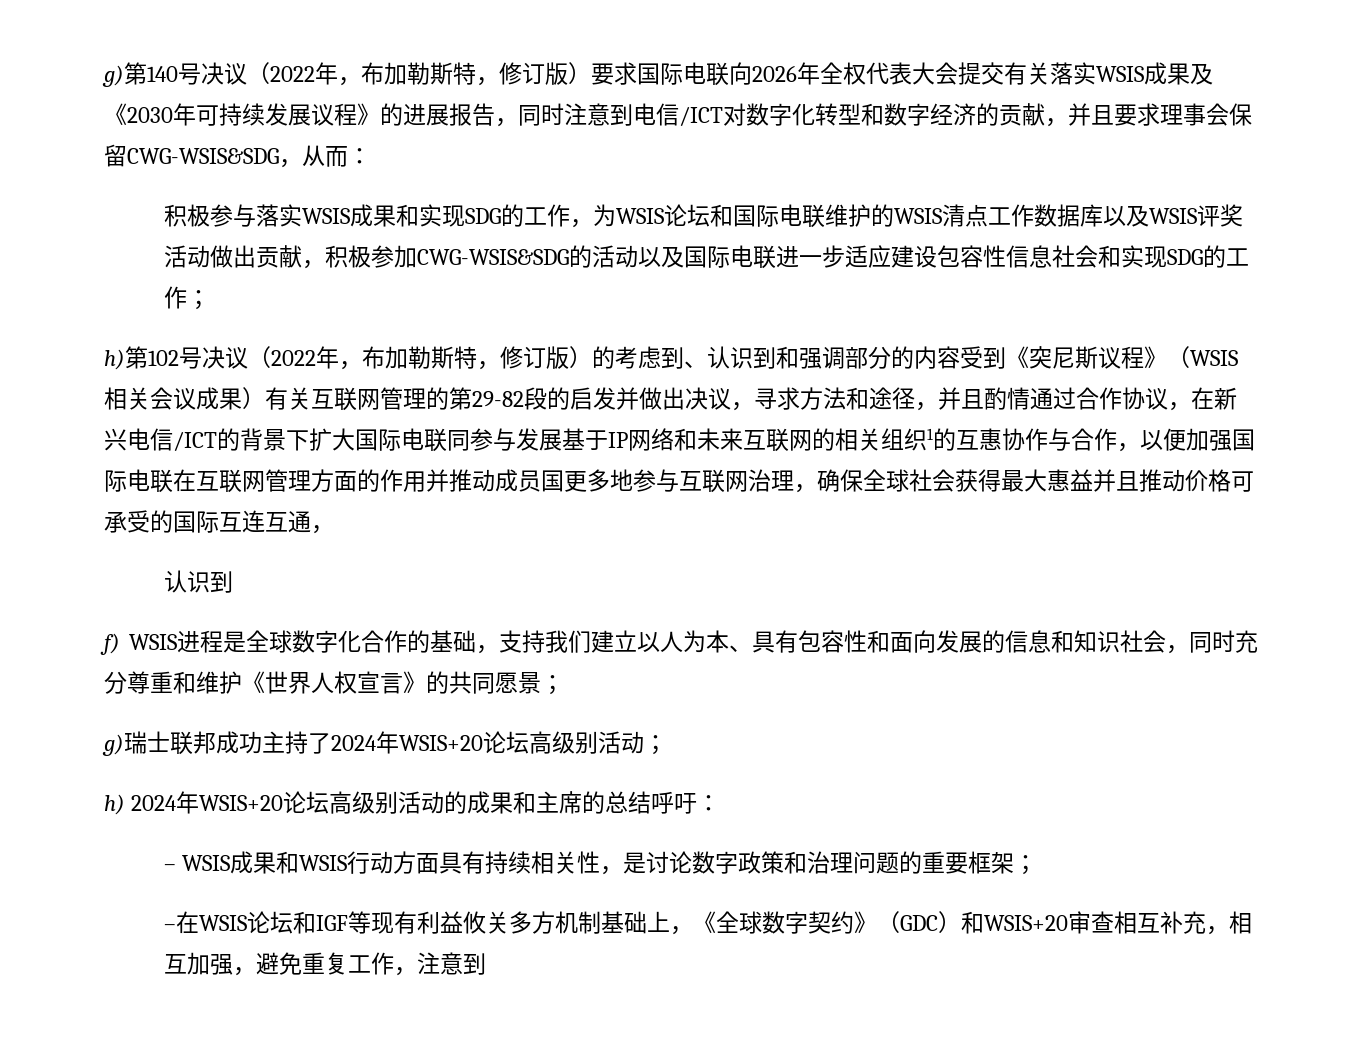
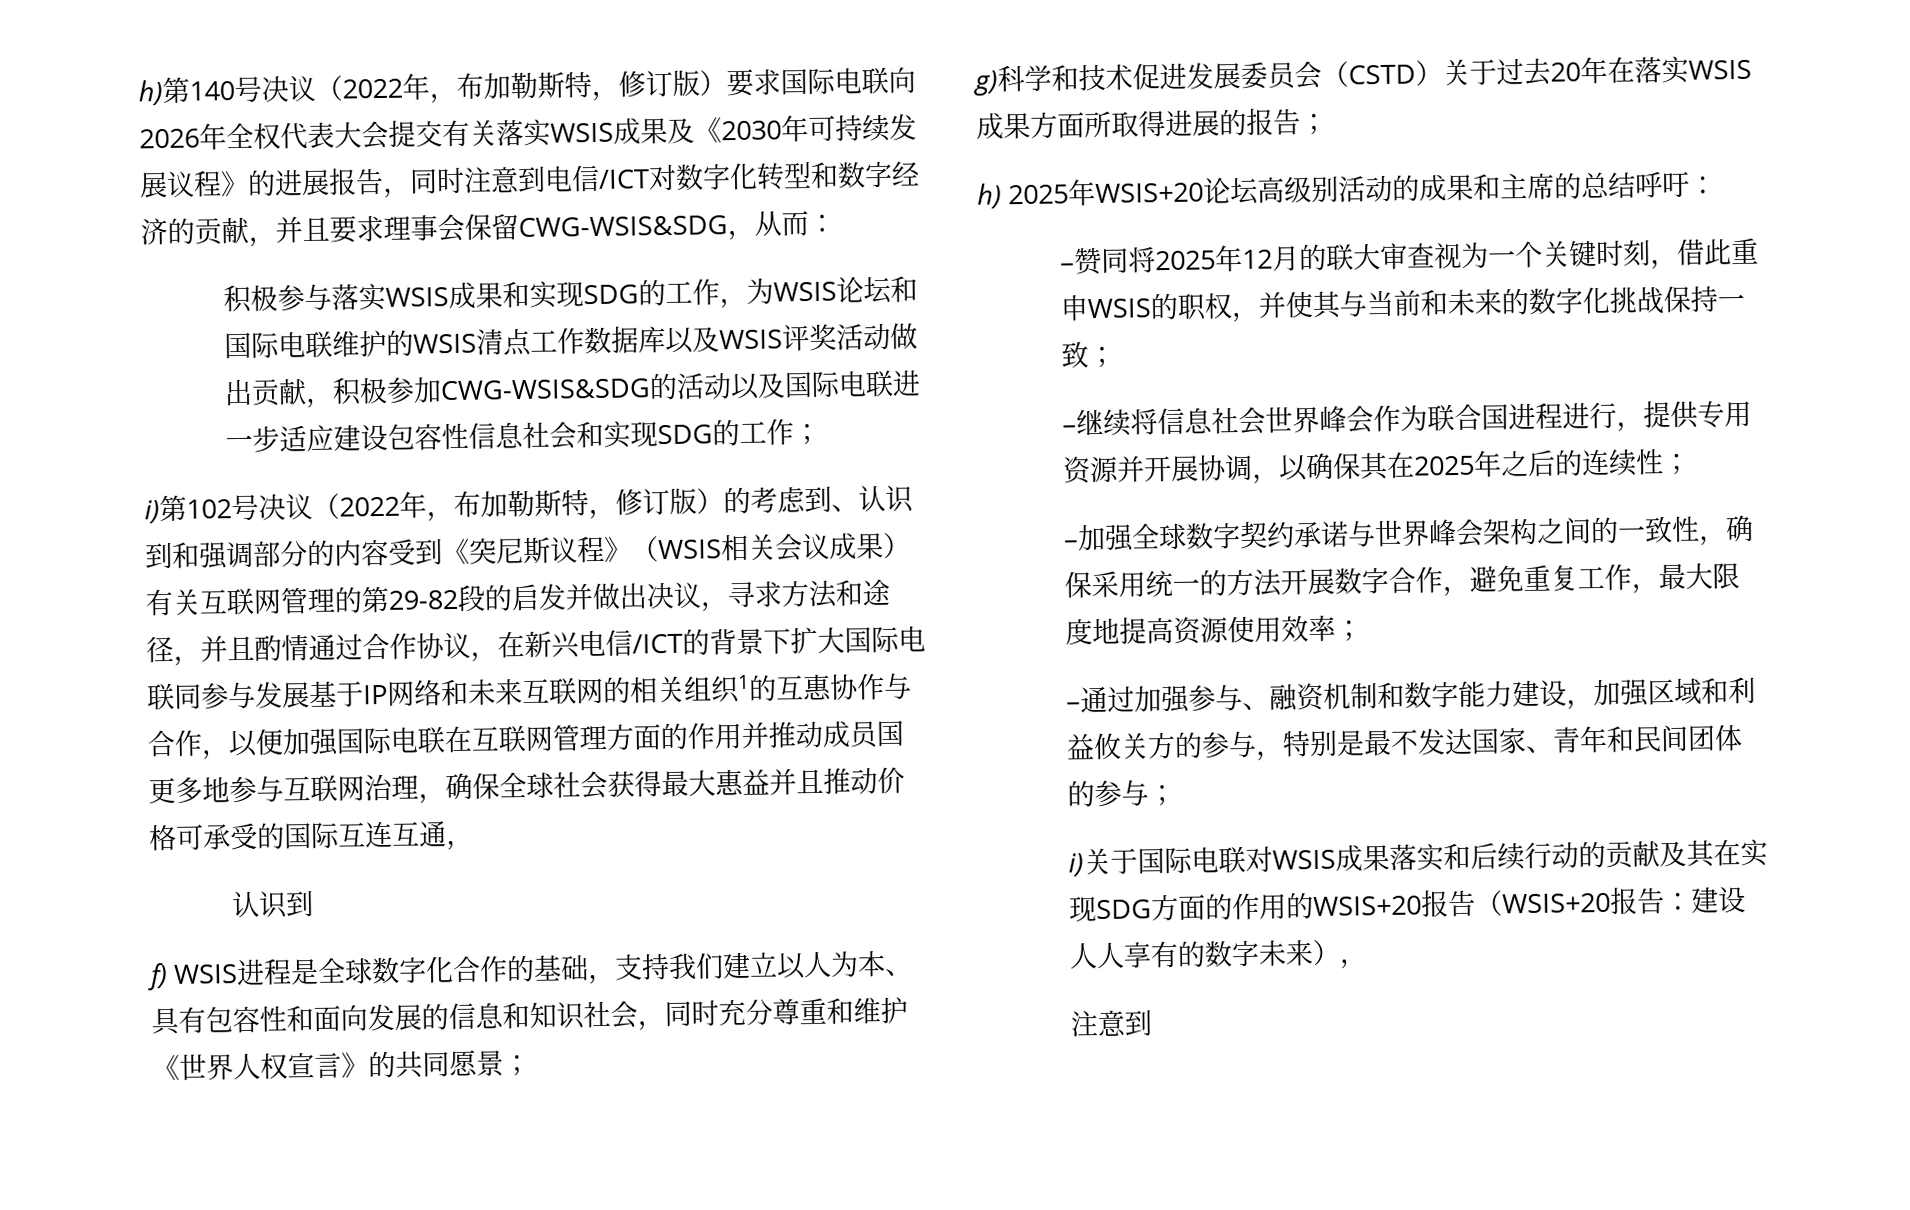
- g)第140号决议（2022年，布加勒斯特，修订版）要求国际电联向2026年全权代表大会提交有关落实WSIS成果及《2030年可持续发展议程》的进展报告，同时注意到电信/ICT对数字化转型和数字经济的贡献，并且要求理事会保留CWG-WSIS&SDG，从而：
+ h)第140号决议（2022年，布加勒斯特，修订版）要求国际电联向2026年全权代表大会提交有关落实WSIS成果及《2030年可持续发展议程》的进展报告，同时注意到电信/ICT对数字化转型和数字经济的贡献，并且要求理事会保留CWG-WSIS&SDG，从而：
- h)第102号决议（2022年，布加勒斯特，修订版）的考虑到、认识到和强调部分的内容受到《突尼斯议程》（WSIS相关会议成果）有关互联网管理的第29-82段的启发并做出决议，寻求方法和途径，并且酌情通过合作协议，在新兴电信/ICT的背景下扩大国际电联同参与发展基于IP网络和未来互联网的相关组织1的互惠协作与合作，以便加强国际电联在互联网管理方面的作用并推动成员国更多地参与互联网治理，确保全球社会获得最大惠益并且推动价格可承受的国际互连互通，
+ i)第102号决议（2022年，布加勒斯特，修订版）的考虑到、认识到和强调部分的内容受到《突尼斯议程》（WSIS相关会议成果）有关互联网管理的第29-82段的启发并做出决议，寻求方法和途径，并且酌情通过合作协议，在新兴电信/ICT的背景下扩大国际电联同参与发展基于IP网络和未来互联网的相关组织1的互惠协作与合作，以便加强国际电联在互联网管理方面的作用并推动成员国更多地参与互联网治理，确保全球社会获得最大惠益并且推动价格可承受的国际互连互通，
- g)瑞士联邦成功主持了2024年WSIS+20论坛高级别活动；
- h) 2024年WSIS+20论坛高级别活动的成果和主席的总结呼吁：
+ g)科学和技术促进发展委员会（CSTD）关于过去20年在落实WSIS成果方面所取得进展的报告；
+ h) 2025年WSIS+20论坛高级别活动的成果和主席的总结呼吁：
- – WSIS成果和WSIS行动方面具有持续相关性，是讨论数字政策和治理问题的重要框架；
- –在WSIS论坛和IGF等现有利益攸关多方机制基础上，《全球数字契约》（GDC）和WSIS+20审查相互补充，相互加强，避免重复工作，注意到
+ –赞同将2025年12月的联大审查视为一个关键时刻，借此重申WSIS的职权，并使其与当前和未来的数字化挑战保持一致；
+ –继续将信息社会世界峰会作为联合国进程进行，提供专用资源并开展协调，以确保其在2025年之后的连续性；
+ –加强全球数字契约承诺与世界峰会架构之间的一致性，确保采用统一的方法开展数字合作，避免重复工作，最大限度地提高资源使用效率；
+ –通过加强参与、融资机制和数字能力建设，加强区域和利益攸关方的参与，特别是最不发达国家、青年和民间团体的参与；
+ i)关于国际电联对WSIS成果落实和后续行动的贡献及其在实现SDG方面的作用的WSIS+20报告（WSIS+20报告：建设人人享有的数字未来），
+ 注意到

